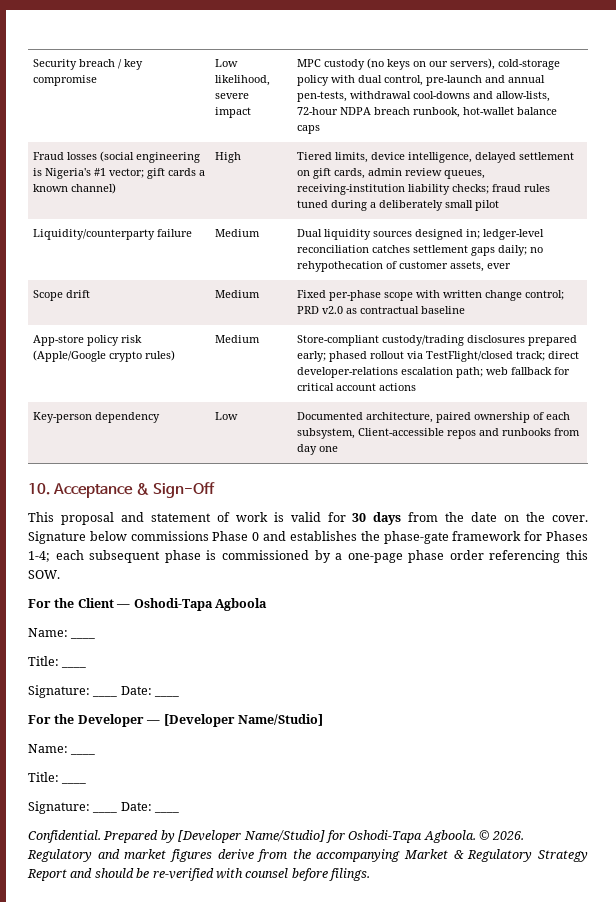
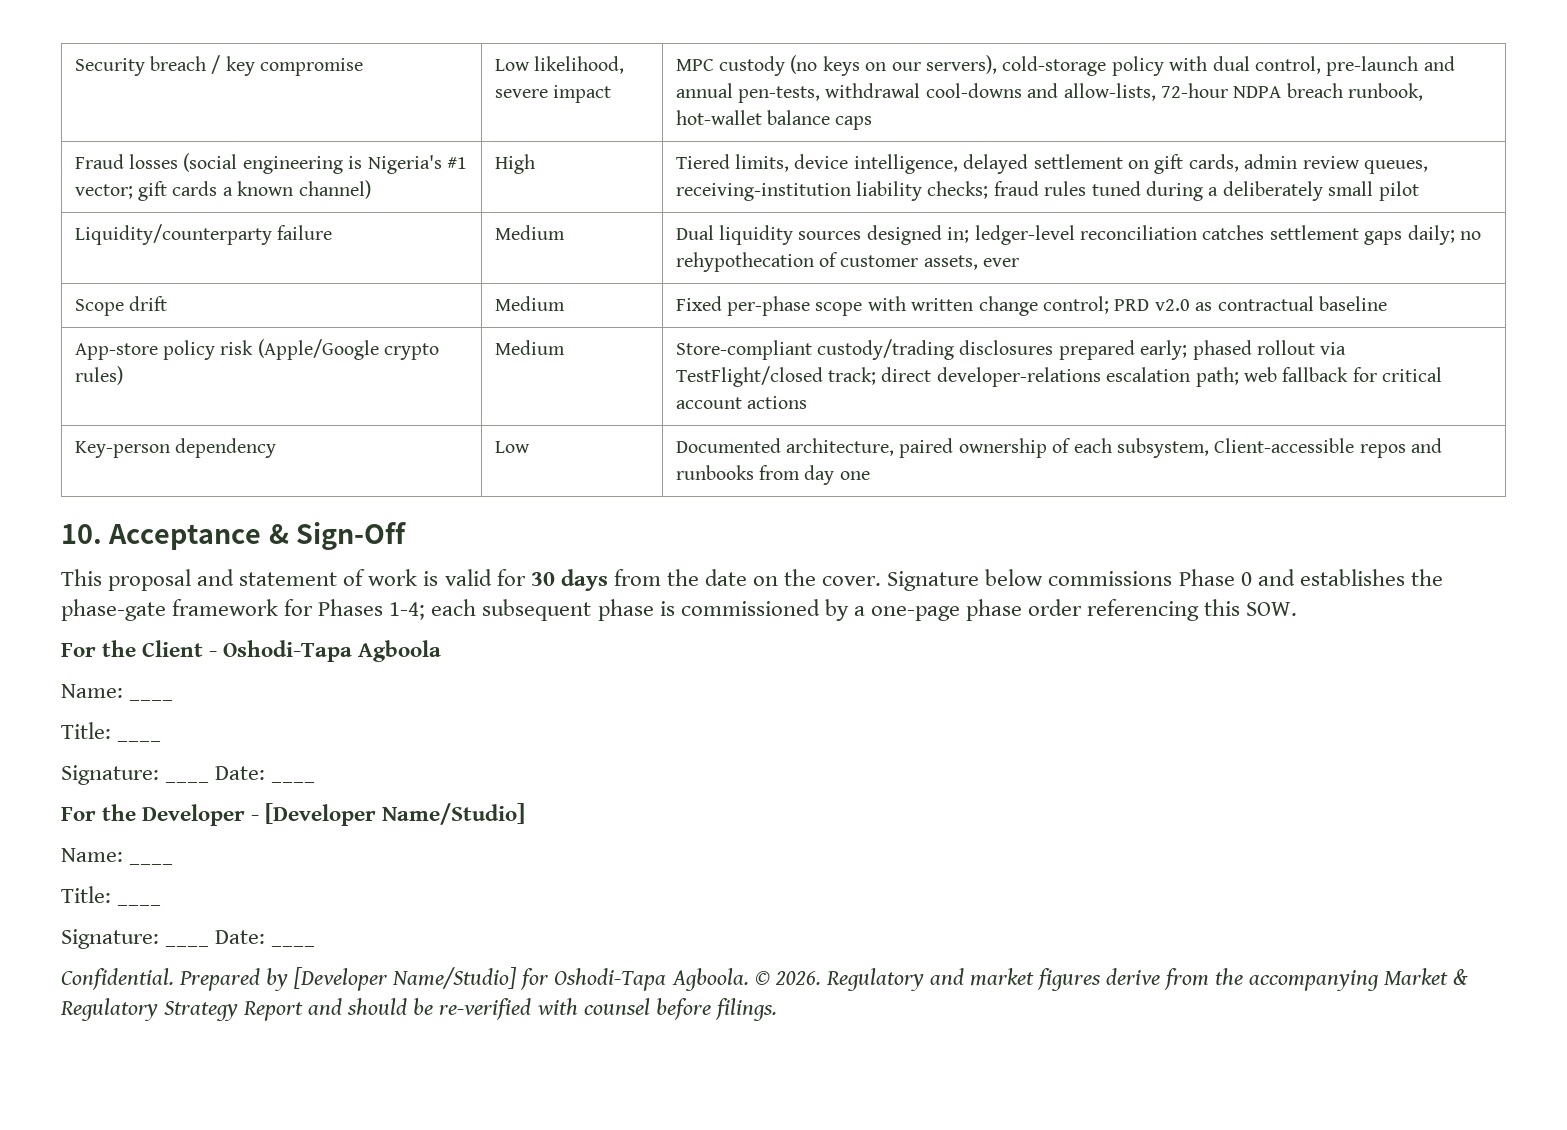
- For the Client — Oshodi-Tapa Agboola
+ For the Client - Oshodi-Tapa Agboola
- For the Developer — [Developer Name/Studio]
+ For the Developer - [Developer Name/Studio]

